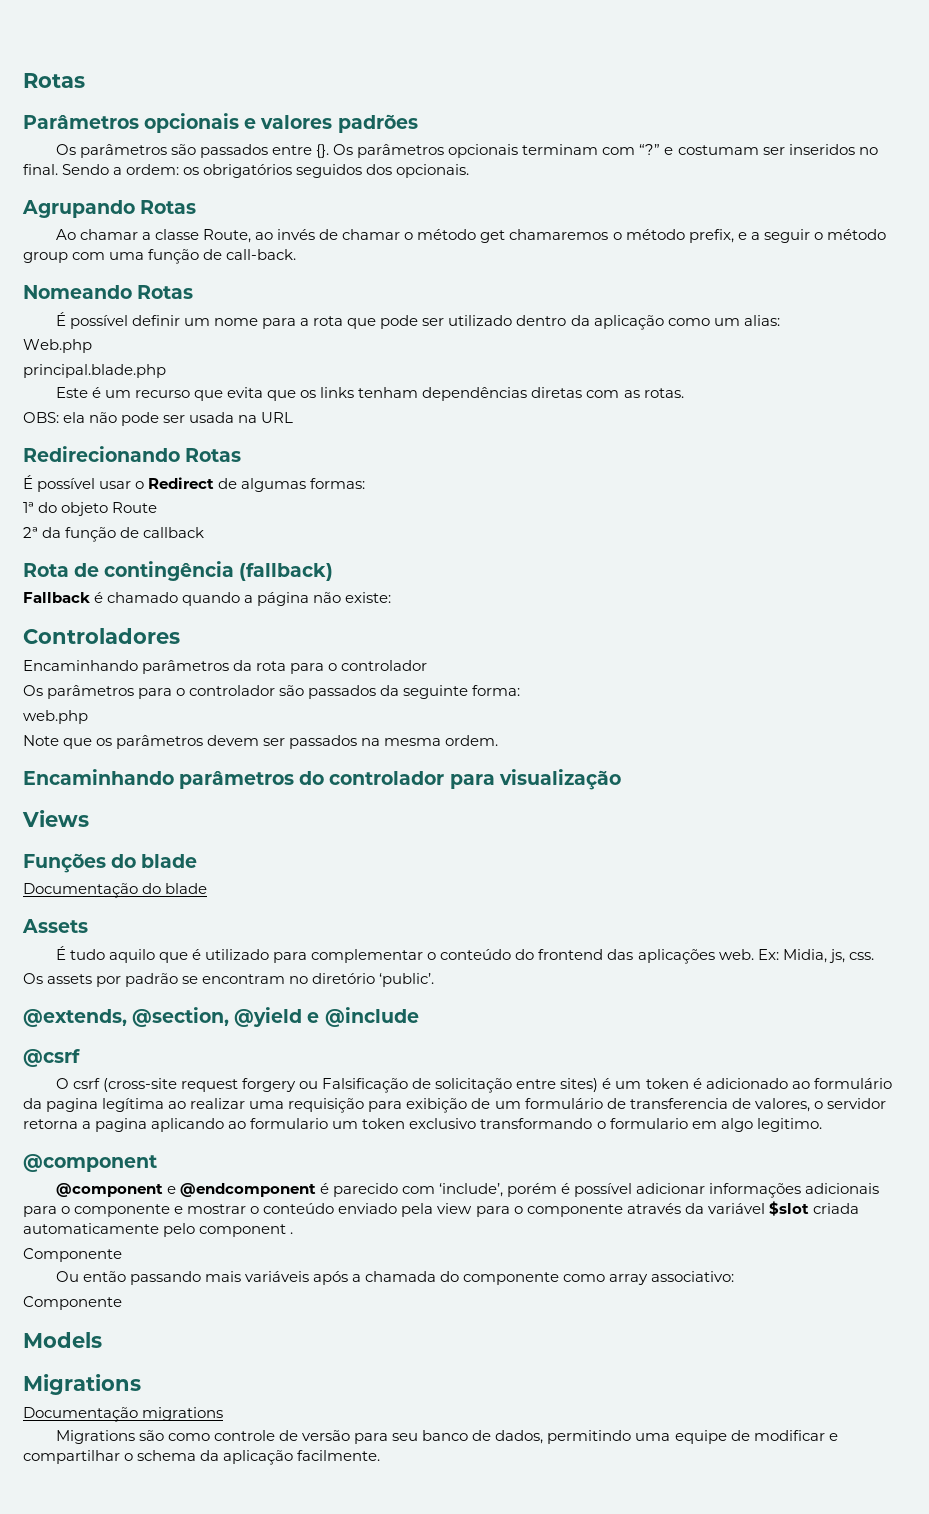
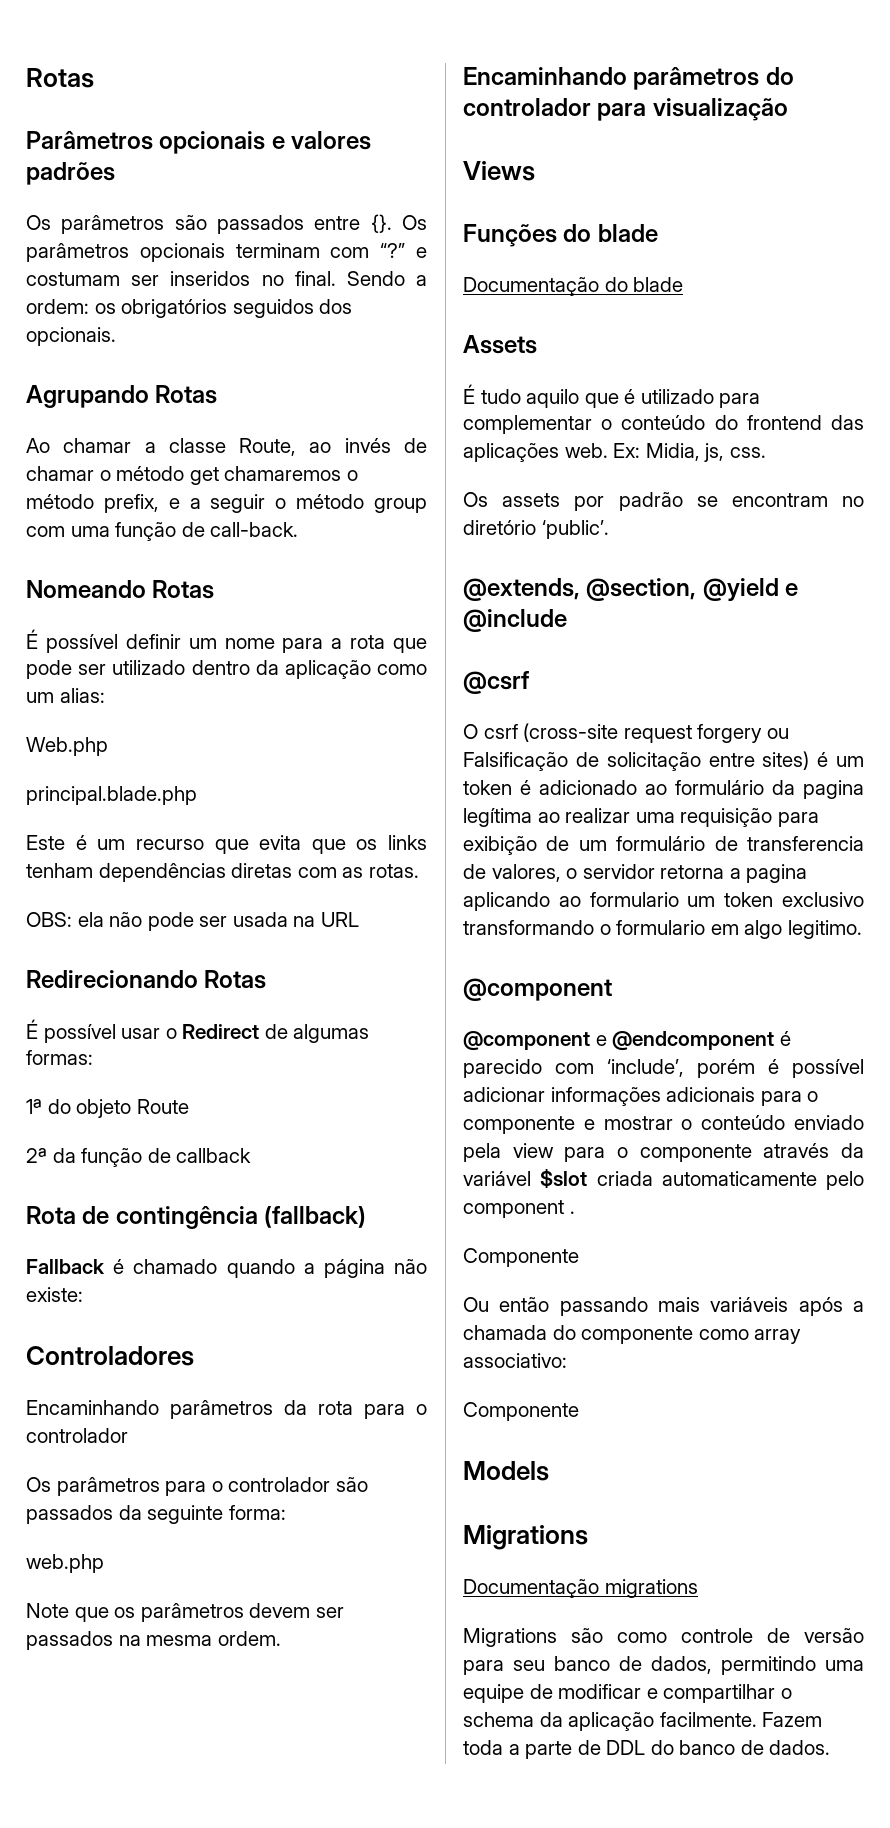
+ Fazem toda a parte de DDL do banco de dados.

